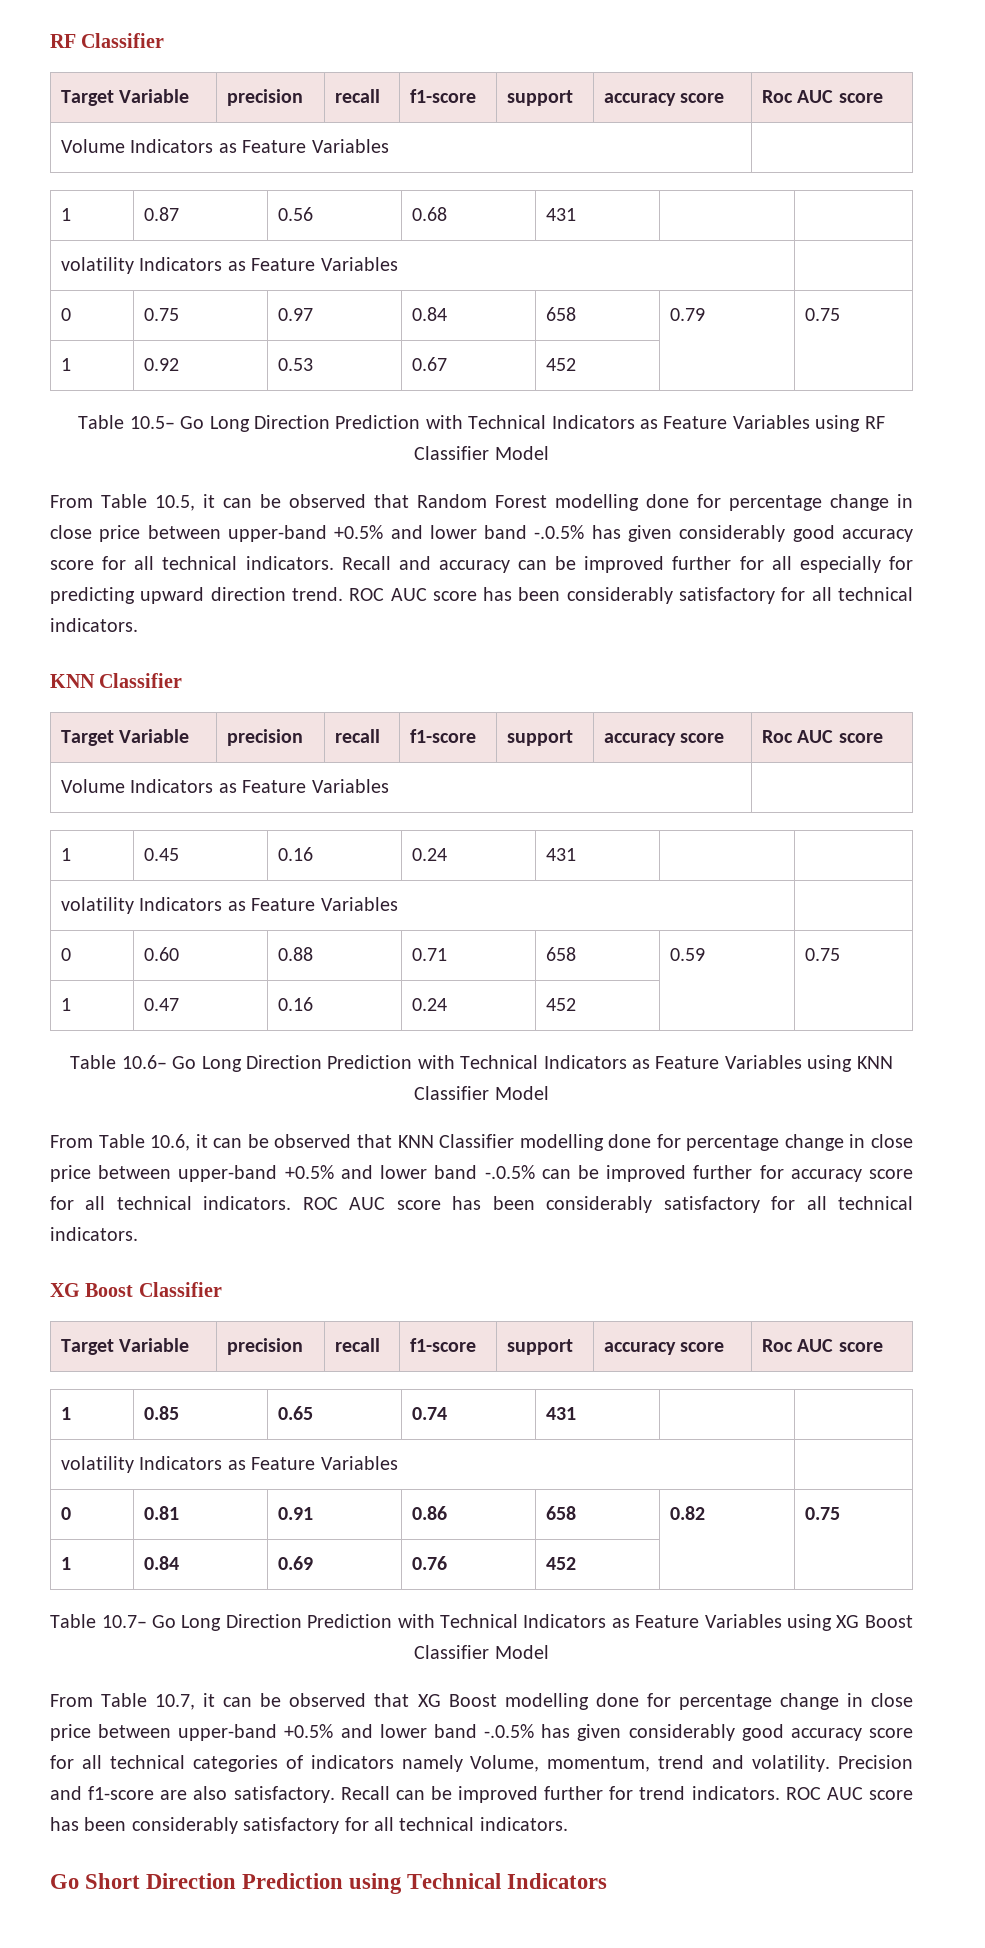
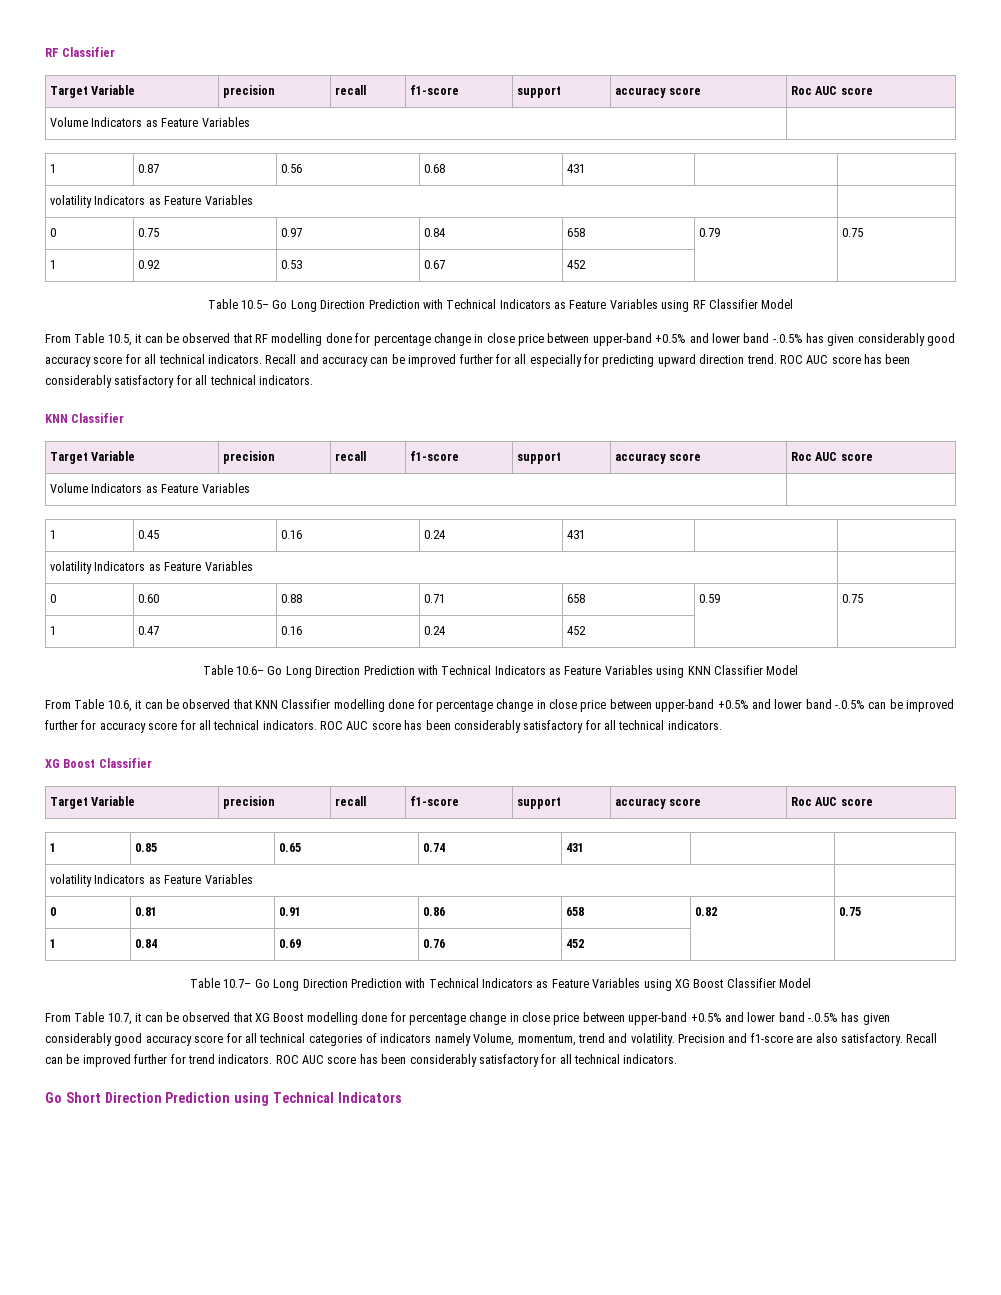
- From Table 10.5, it can be observed that Random Forest modelling done for percentage change in close price between upper-band +0.5% and lower band -.0.5% has given considerably good accuracy score for all technical indicators.
+ From Table 10.5, it can be observed that RF modelling done for percentage change in close price between upper-band +0.5% and lower band -.0.5% has given considerably good accuracy score for all technical indicators.

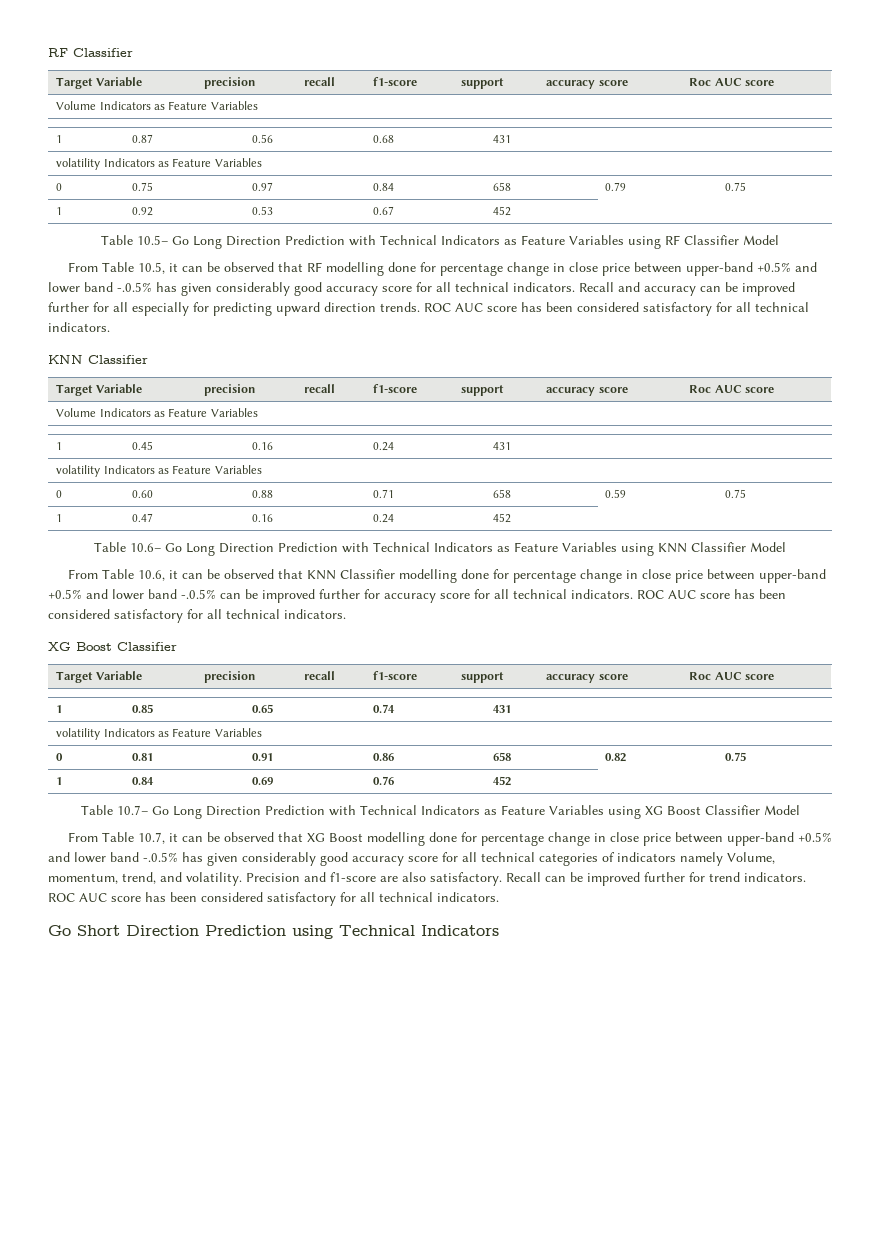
- Recall and accuracy can be improved further for all especially for predicting upward direction trend. ROC AUC score has been considerably satisfactory for all technical indicators.
+ Recall and accuracy can be improved further for all especially for predicting upward direction trends. ROC AUC score has been considered satisfactory for all technical indicators.
- From Table 10.6, it can be observed that KNN Classifier modelling done for percentage change in close price between upper-band +0.5% and lower band -.0.5% can be improved further for accuracy score for all technical indicators. ROC AUC score has been considerably satisfactory for all technical indicators.
+ From Table 10.6, it can be observed that KNN Classifier modelling done for percentage change in close price between upper-band +0.5% and lower band -.0.5% can be improved further for accuracy score for all technical indicators. ROC AUC score has been considered satisfactory for all technical indicators.
- From Table 10.7, it can be observed that XG Boost modelling done for percentage change in close price between upper-band +0.5% and lower band -.0.5% has given considerably good accuracy score for all technical categories of indicators namely Volume, momentum, trend and volatility.
+ From Table 10.7, it can be observed that XG Boost modelling done for percentage change in close price between upper-band +0.5% and lower band -.0.5% has given considerably good accuracy score for all technical categories of indicators namely Volume, momentum, trend, and volatility.
- Recall can be improved further for trend indicators. ROC AUC score has been considerably satisfactory for all technical indicators.
+ Recall can be improved further for trend indicators. ROC AUC score has been considered satisfactory for all technical indicators.

